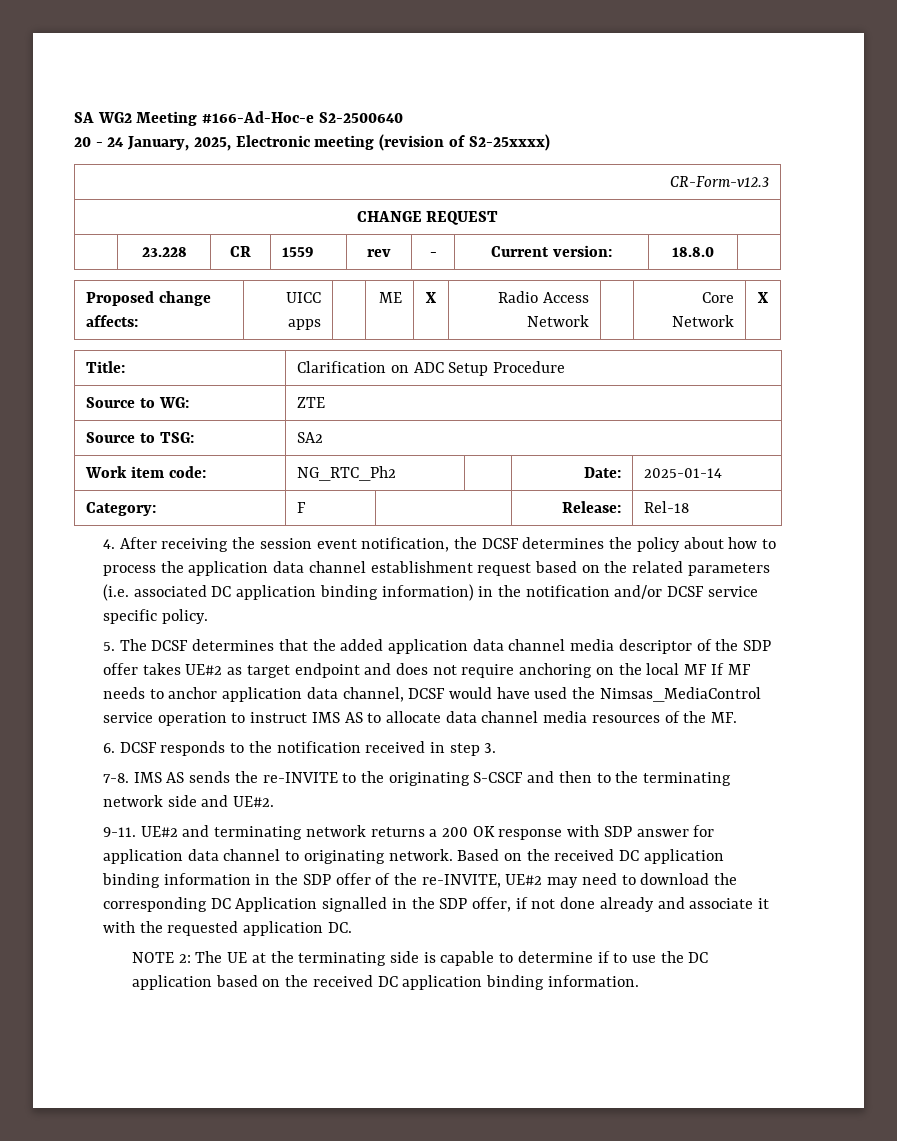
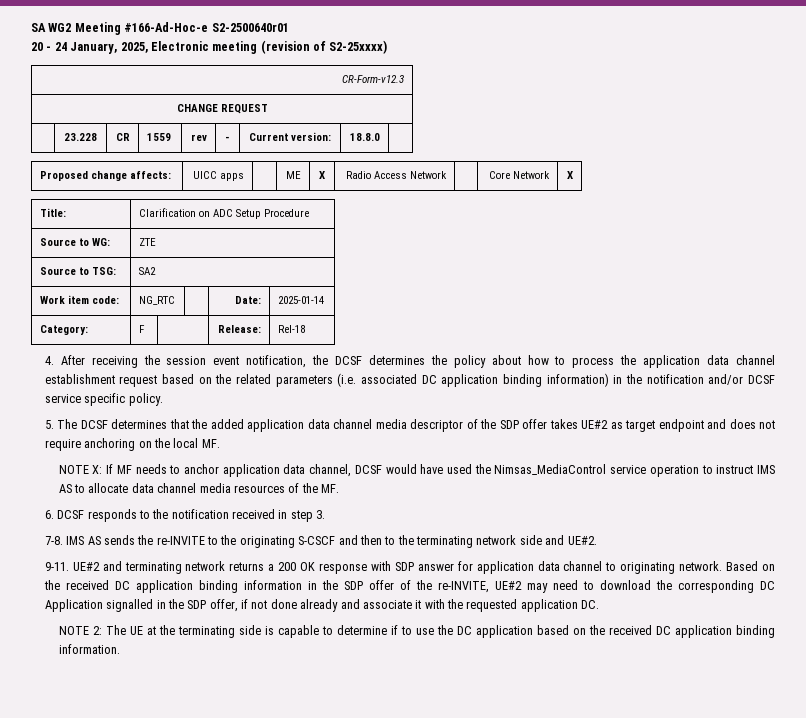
- SA WG2 Meeting #166-Ad-Hoc-e S2-2500640
+ SA WG2 Meeting #166-Ad-Hoc-e S2-2500640r01
- Work item code: | NG_RTC_Ph2 | | Date: | 2025-01-14
+ Work item code: | NG_RTC | | Date: | 2025-01-14
- 5. The DCSF determines that the added application data channel media descriptor of the SDP offer takes UE#2 as target endpoint and does not require anchoring on the local MF If MF needs to anchor application data channel, DCSF would have used the Nimsas_MediaControl service operation to instruct IMS AS to allocate data channel media resources of the MF.
+ 5. The DCSF determines that the added application data channel media descriptor of the SDP offer takes UE#2 as target endpoint and does not require anchoring on the local MF.
+ NOTE X: If MF needs to anchor application data channel, DCSF would have used the Nimsas_MediaControl service operation to instruct IMS AS to allocate data channel media resources of the MF.

